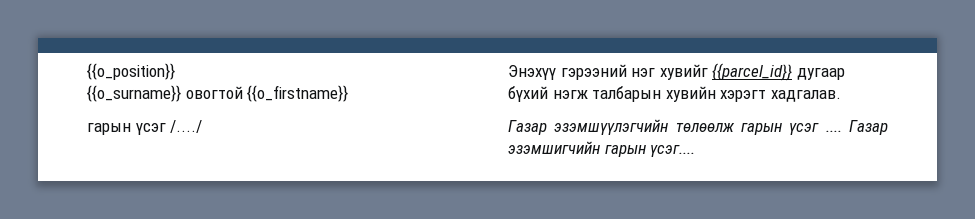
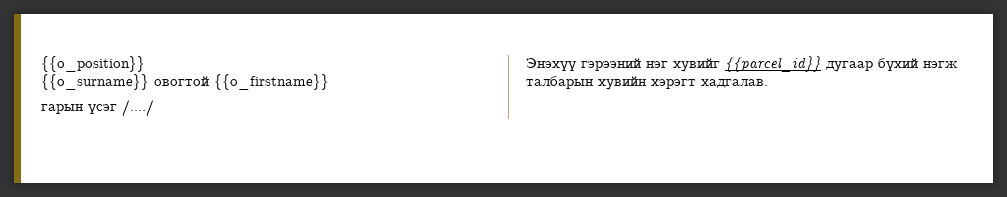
- Газар эзэмшүүлэгчийн төлөөлж гарын үсэг .... Газар эзэмшигчийн гарын үсэг....

